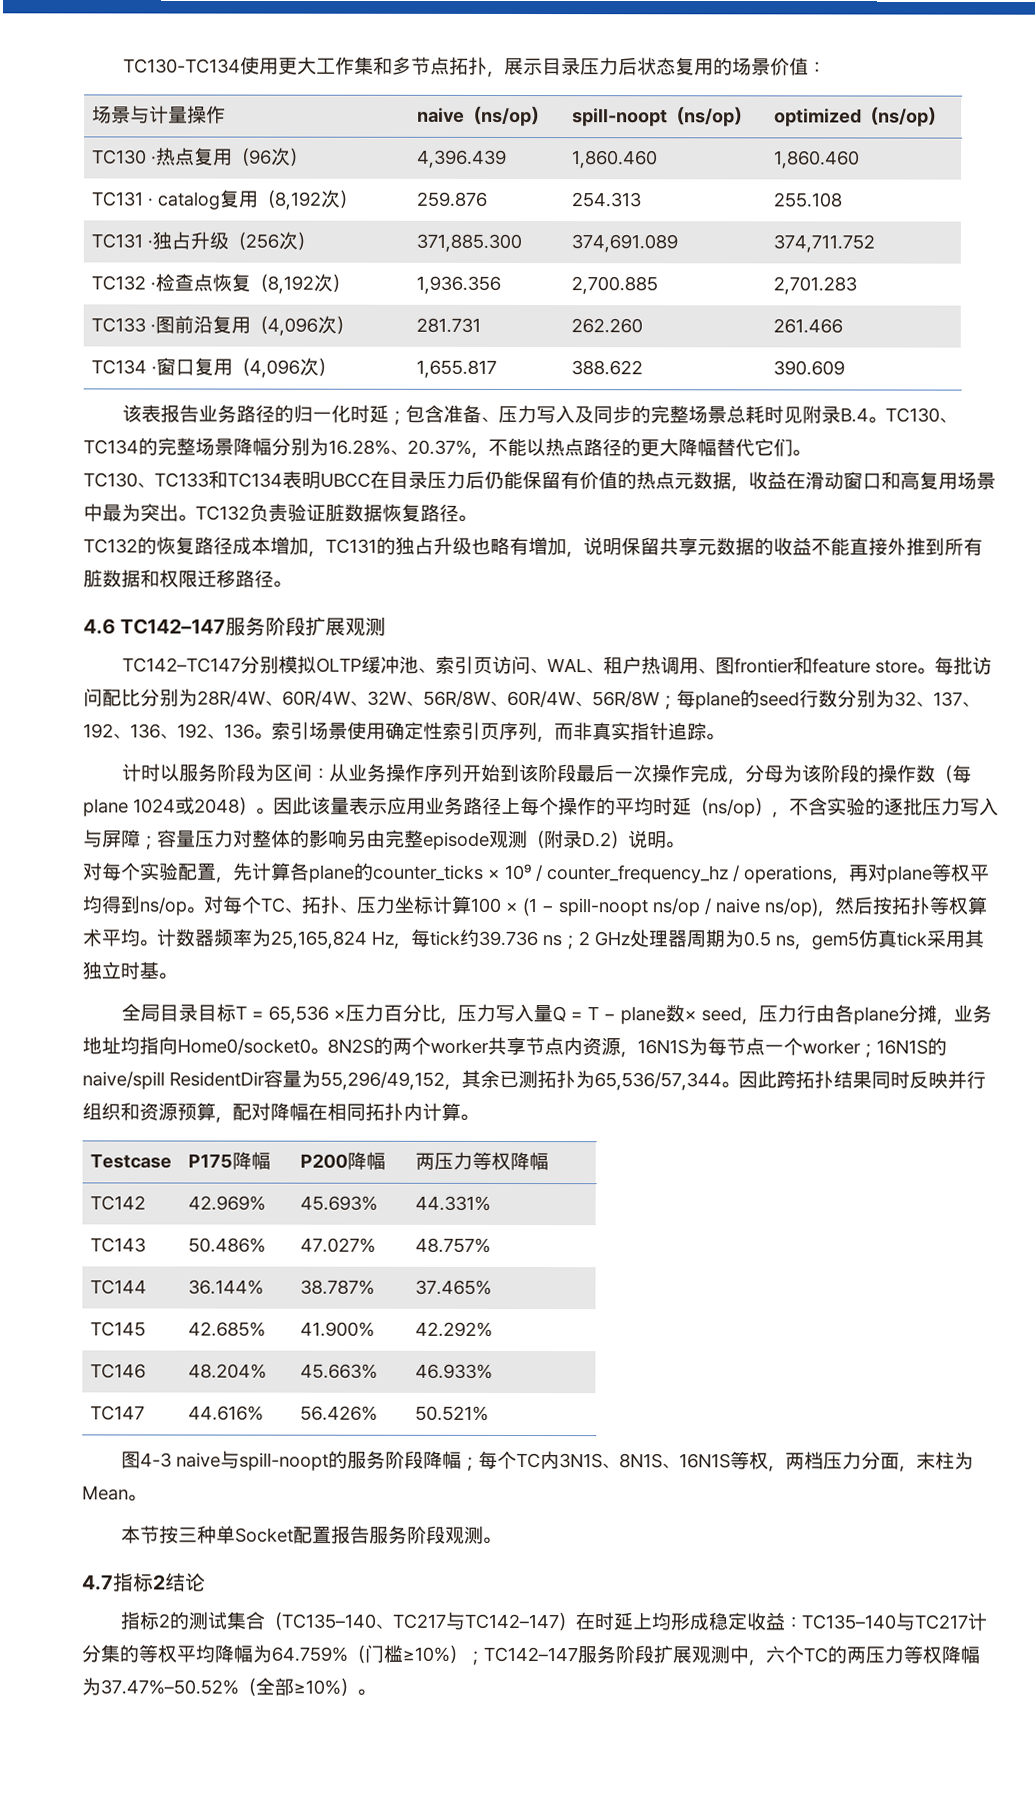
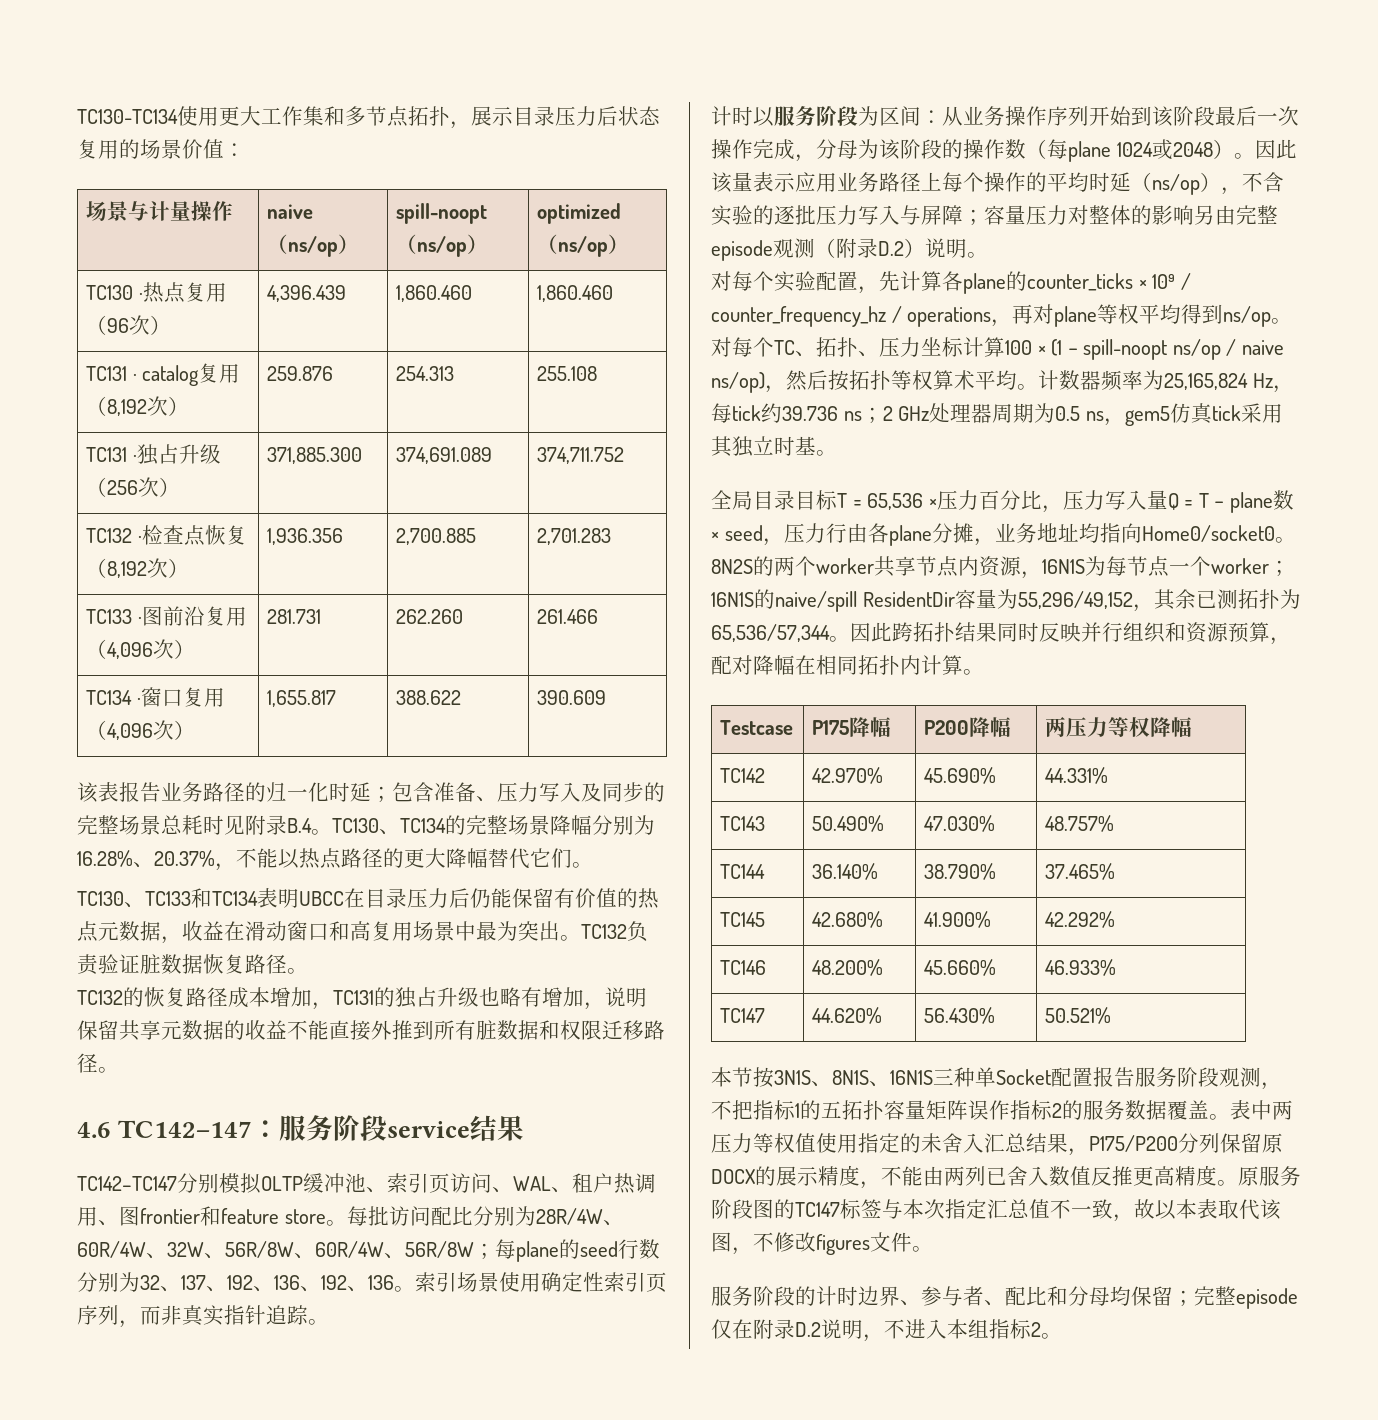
- 4.6 TC142–147服务阶段扩展观测
+ 4.6 TC142–147：服务阶段service结果
- TC142 | 42.969% | 45.693% | 44.331%
+ TC142 | 42.970% | 45.690% | 44.331%
- TC143 | 50.486% | 47.027% | 48.757%
+ TC143 | 50.490% | 47.030% | 48.757%
- TC144 | 36.144% | 38.787% | 37.465%
+ TC144 | 36.140% | 38.790% | 37.465%
- TC145 | 42.685% | 41.900% | 42.292%
+ TC145 | 42.680% | 41.900% | 42.292%
- TC146 | 48.204% | 45.663% | 46.933%
+ TC146 | 48.200% | 45.660% | 46.933%
- TC147 | 44.616% | 56.426% | 50.521%
+ TC147 | 44.620% | 56.430% | 50.521%
- 图4-3 naive与spill-noopt的服务阶段降幅；每个TC内3N1S、8N1S、16N1S等权，两档压力分面，末柱为Mean。
- 本节按三种单Socket配置报告服务阶段观测。
- 4.7指标2结论
- 指标2的测试集合（TC135–140、TC217与TC142–147）在时延上均形成稳定收益：TC135–140与TC217计分集的等权平均降幅为64.759%（门槛≥10%）；TC142–147服务阶段扩展观测中，六个TC的两压力等权降幅为37.47%–50.52%（全部≥10%）。
+ 本节按3N1S、8N1S、16N1S三种单Socket配置报告服务阶段观测，不把指标1的五拓扑容量矩阵误作指标2的服务数据覆盖。表中两压力等权值使用指定的未舍入汇总结果，P175/P200分列保留原DOCX的展示精度，不能由两列已舍入数值反推更高精度。原服务阶段图的TC147标签与本次指定汇总值不一致，故以本表取代该图，不修改figures文件。
+ 服务阶段的计时边界、参与者、配比和分母均保留；完整episode仅在附录D.2说明，不进入本组指标2。

